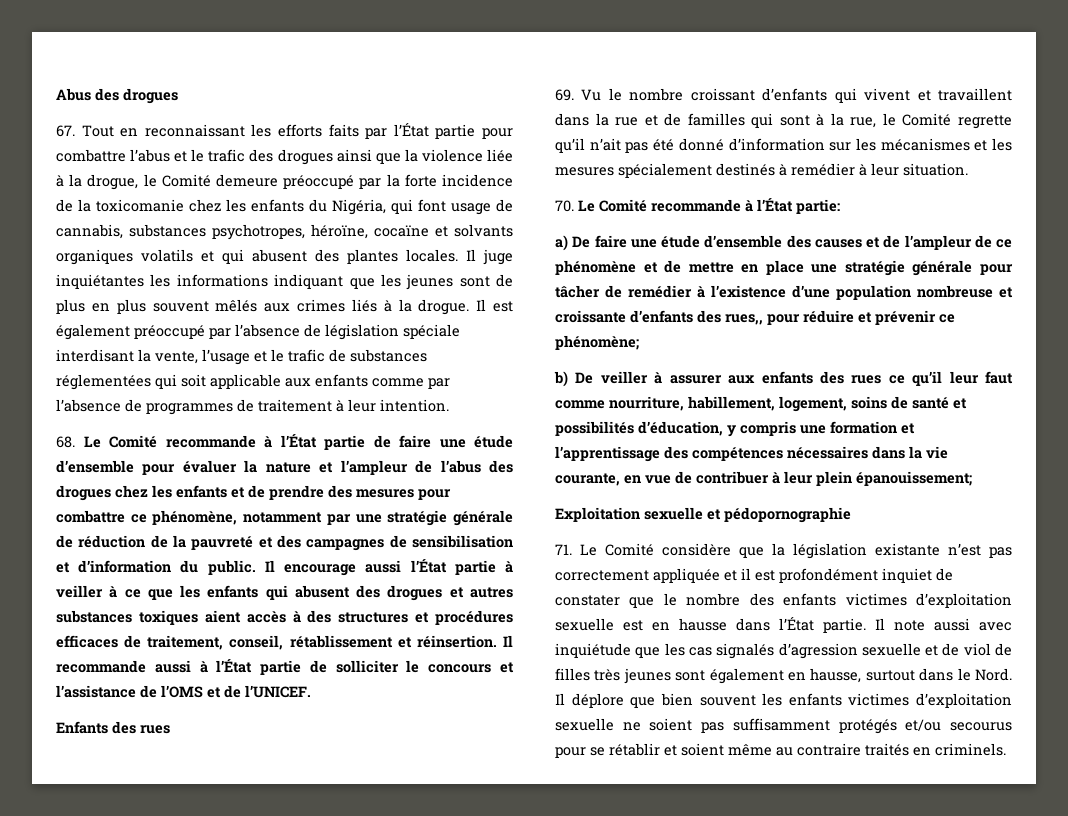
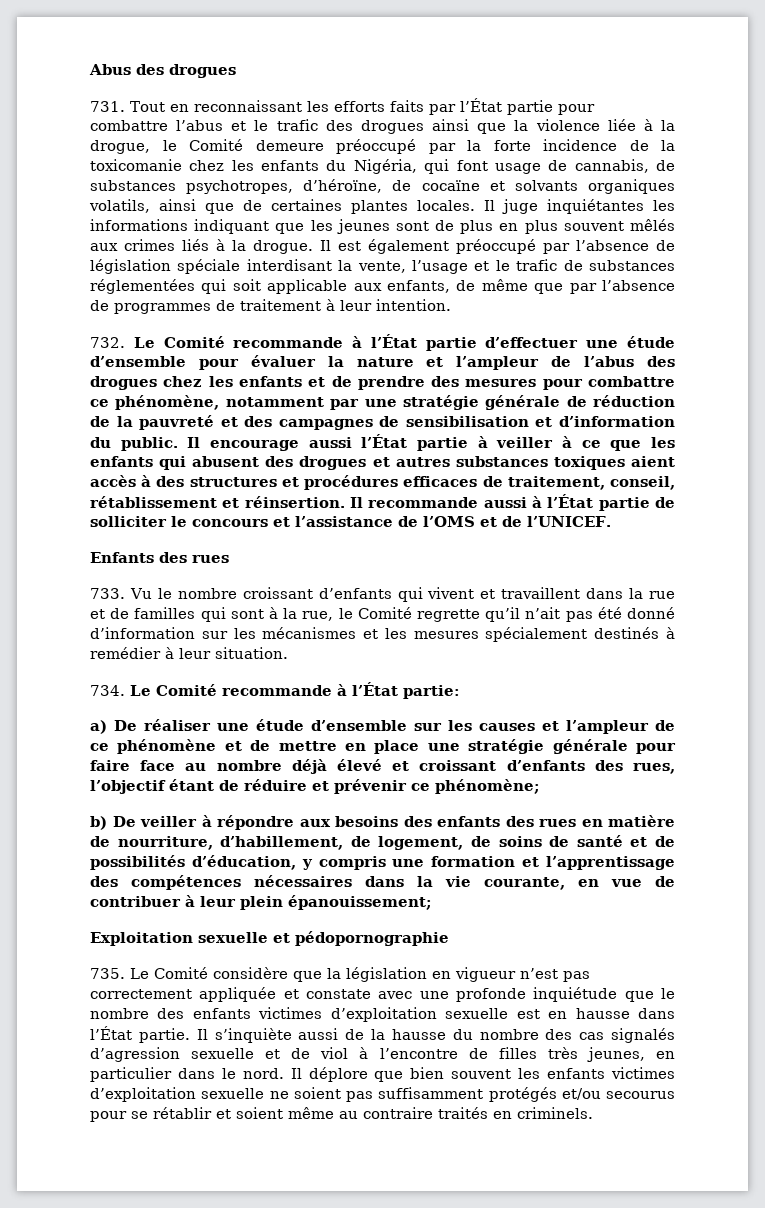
- 67. Tout en reconnaissant les efforts faits par l’État partie pour combattre l’abus et le trafic des drogues ainsi que la violence liée à la drogue, le Comité demeure préoccupé par la forte incidence de la toxicomanie chez les enfants du Nigéria, qui font usage de cannabis, substances psychotropes, héroïne, cocaïne et solvants organiques volatils et qui abusent des plantes locales.
+ 731. Tout en reconnaissant les efforts faits par l’État partie pour combattre l’abus et le trafic des drogues ainsi que la violence liée à la drogue, le Comité demeure préoccupé par la forte incidence de la toxicomanie chez les enfants du Nigéria, qui font usage de cannabis, de substances psychotropes, d’héroïne, de cocaïne et solvants organiques volatils, ainsi que de certaines plantes locales.
- Il est également préoccupé par l’absence de législation spéciale interdisant la vente, l’usage et le trafic de substances réglementées qui soit applicable aux enfants comme par l’absence de programmes de traitement à leur intention.
+ Il est également préoccupé par l’absence de législation spéciale interdisant la vente, l’usage et le trafic de substances réglementées qui soit applicable aux enfants, de même que par l’absence de programmes de traitement à leur intention.
- 68. Le Comité recommande à l’État partie de faire une étude d’ensemble pour évaluer la nature et l’ampleur de l’abus des drogues chez les enfants et de prendre des mesures pour combattre ce phénomène, notamment par une stratégie générale de réduction de la pauvreté et des campagnes de sensibilisation et d’information du public.
+ 732. Le Comité recommande à l’État partie d’effectuer une étude d’ensemble pour évaluer la nature et l’ampleur de l’abus des drogues chez les enfants et de prendre des mesures pour combattre ce phénomène, notamment par une stratégie générale de réduction de la pauvreté et des campagnes de sensibilisation et d’information du public.
- 69. Vu le nombre croissant d’enfants qui vivent et travaillent dans la rue et de familles qui sont à la rue, le Comité regrette qu’il n’ait pas été donné d’information sur les mécanismes et les mesures spécialement destinés à remédier à leur situation.
+ 733. Vu le nombre croissant d’enfants qui vivent et travaillent dans la rue et de familles qui sont à la rue, le Comité regrette qu’il n’ait pas été donné d’information sur les mécanismes et les mesures spécialement destinés à remédier à leur situation.
- 70. Le Comité recommande à l’État partie:
+ 734. Le Comité recommande à l’État partie:
- a) De faire une étude d’ensemble des causes et de l’ampleur de ce phénomène et de mettre en place une stratégie générale pour tâcher de remédier à l’existence d’une population nombreuse et croissante d’enfants des rues,, pour réduire et prévenir ce phénomène;
+ a) De réaliser une étude d’ensemble sur les causes et l’ampleur de ce phénomène et de mettre en place une stratégie générale pour faire face au nombre déjà élevé et croissant d’enfants des rues, l’objectif étant de réduire et prévenir ce phénomène;
- b) De veiller à assurer aux enfants des rues ce qu’il leur faut comme nourriture, habillement, logement, soins de santé et possibilités d’éducation, y compris une formation et l’apprentissage des compétences nécessaires dans la vie courante, en vue de contribuer à leur plein épanouissement;
+ b) De veiller à répondre aux besoins des enfants des rues en matière de nourriture, d’habillement, de logement, de soins de santé et de possibilités d’éducation, y compris une formation et l’apprentissage des compétences nécessaires dans la vie courante, en vue de contribuer à leur plein épanouissement;
- 71. Le Comité considère que la législation existante n’est pas correctement appliquée et il est profondément inquiet de constater que le nombre des enfants victimes d’exploitation sexuelle est en hausse dans l’État partie.
+ 735. Le Comité considère que la législation en vigueur n’est pas correctement appliquée et constate avec une profonde inquiétude que le nombre des enfants victimes d’exploitation sexuelle est en hausse dans l’État partie.
- Il note aussi avec inquiétude que les cas signalés d’agression sexuelle et de viol de filles très jeunes sont également en hausse, surtout dans le Nord.
+ Il s’inquiète aussi de la hausse du nombre des cas signalés d’agression sexuelle et de viol à l’encontre de filles très jeunes, en particulier dans le nord.

